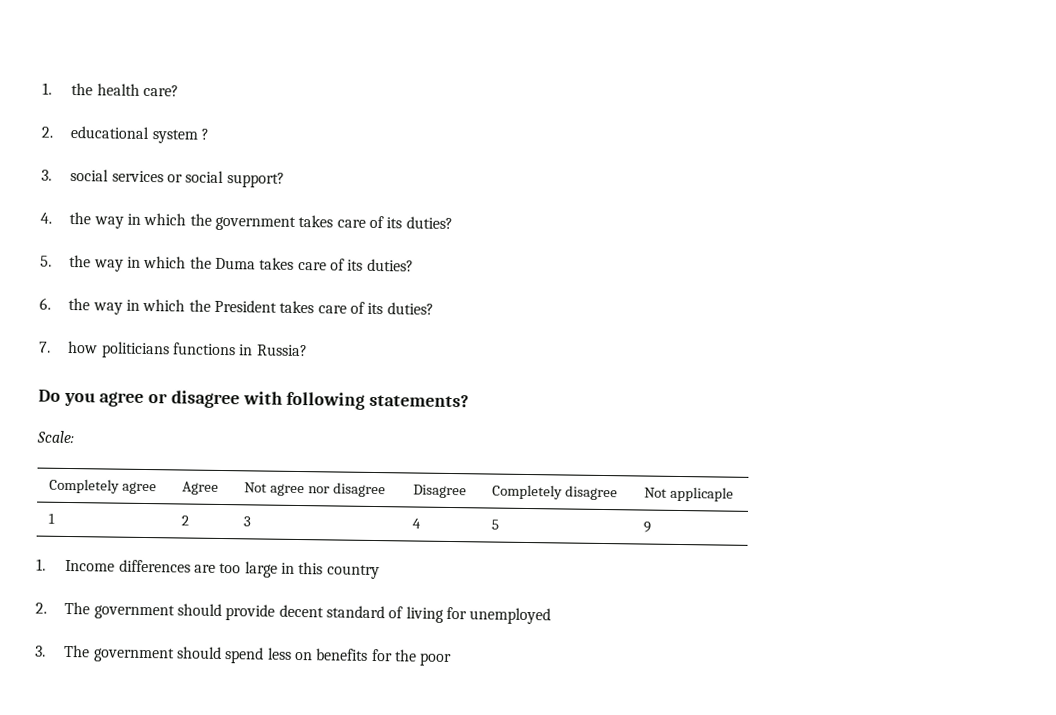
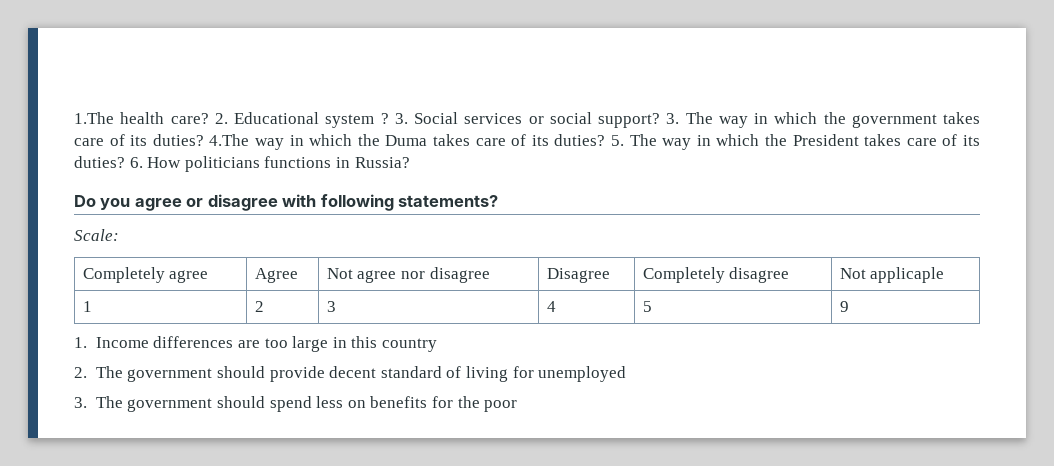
- 1. the health care?
- 2. educational system ?
- 3. social services or social support?
- 4. the way in which the government takes care of its duties?
- 5. the way in which the Duma takes care of its duties?
- 6. the way in which the President takes care of its duties?
- 7. how politicians functions in Russia?
+ 1.The health care? 2. Educational system ? 3. Social services or social support? 3. The way in which the government takes care of its duties? 4.The way in which the Duma takes care of its duties? 5. The way in which the President takes care of its duties? 6. How politicians functions in Russia?

